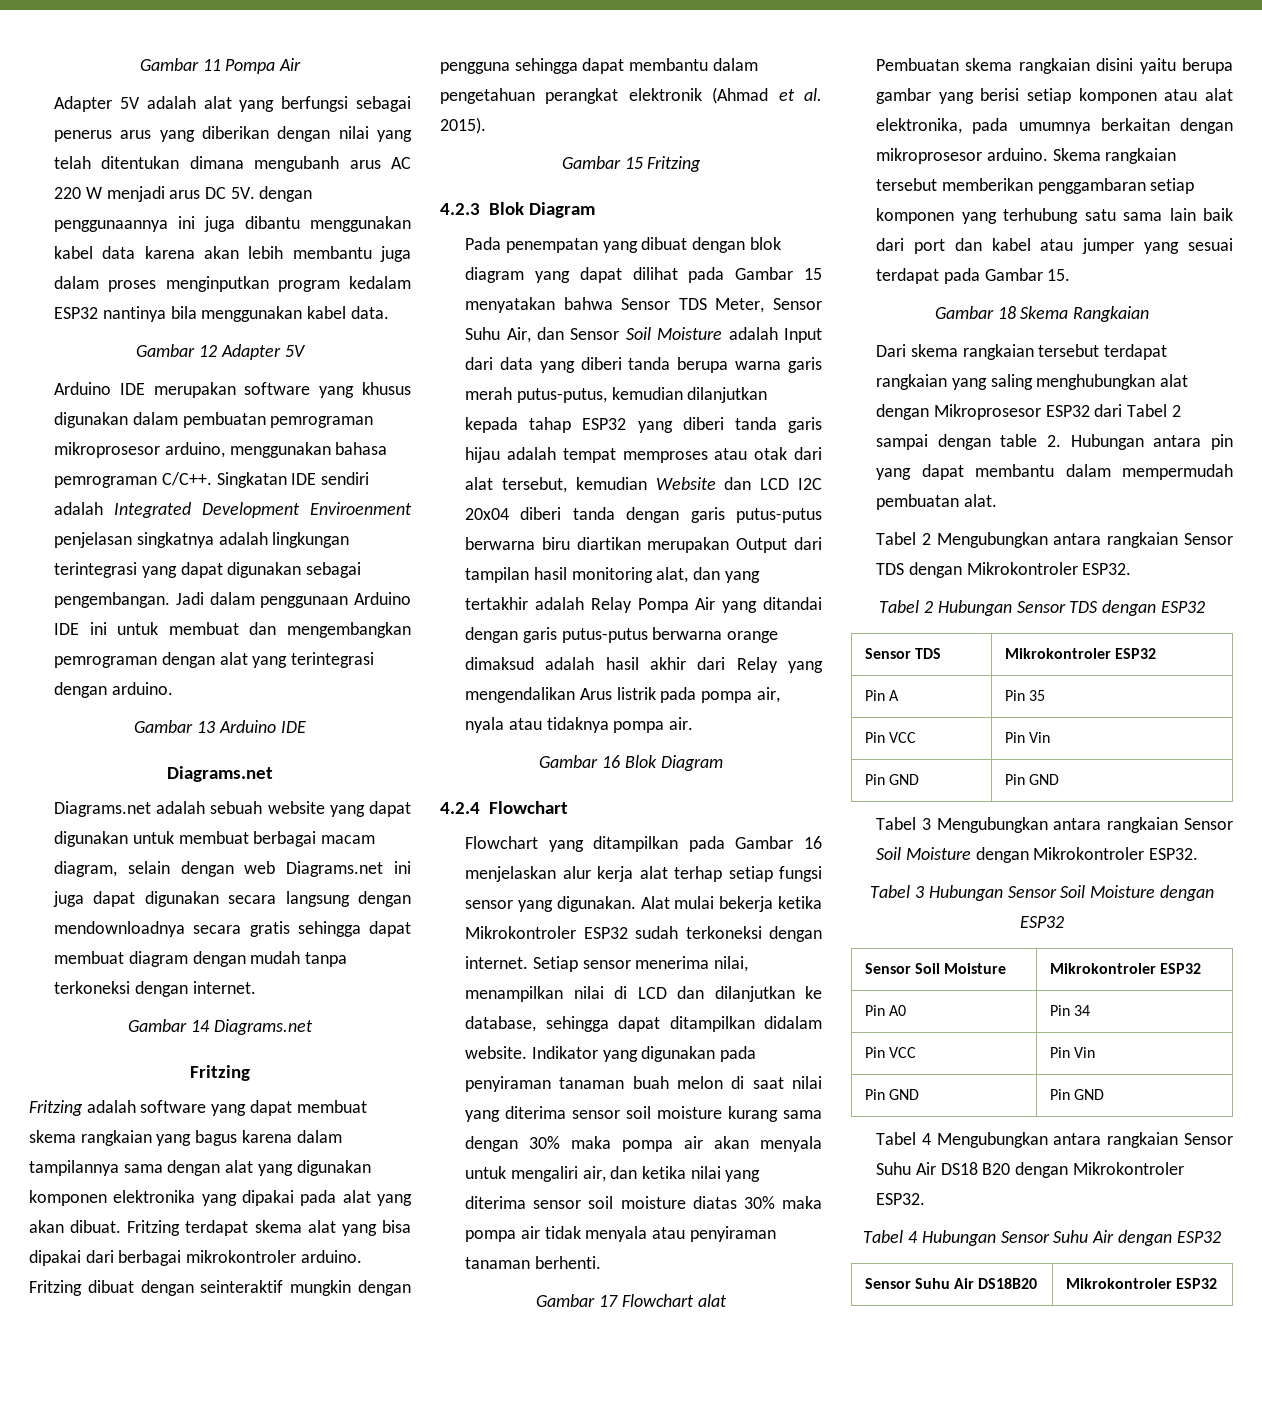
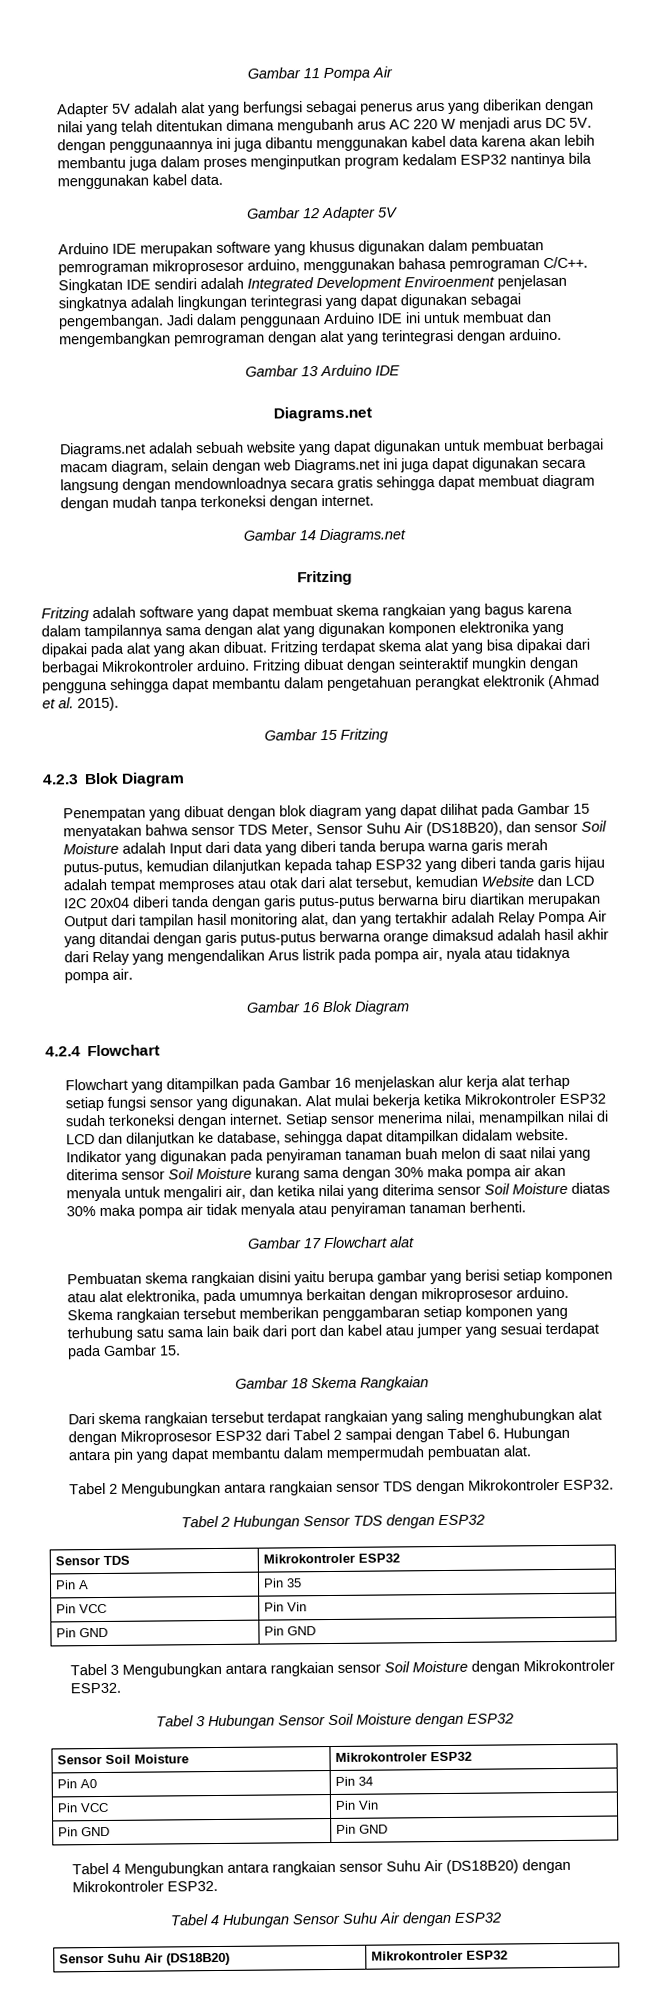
- Fritzing terdapat skema alat yang bisa dipakai dari berbagai mikrokontroler arduino.
+ Fritzing terdapat skema alat yang bisa dipakai dari berbagai Mikrokontroler arduino.
- Pada penempatan yang dibuat dengan blok diagram yang dapat dilihat pada Gambar 15 menyatakan bahwa Sensor TDS Meter, Sensor Suhu Air, dan Sensor Soil Moisture adalah Input dari data yang diberi tanda berupa warna garis merah putus-putus, kemudian dilanjutkan kepada tahap ESP32 yang diberi tanda garis hijau adalah tempat memproses atau otak dari alat tersebut, kemudian Website dan LCD I2C 20x04 diberi tanda dengan garis putus-putus berwarna biru diartikan merupakan Output dari tampilan hasil monitoring alat, dan yang tertakhir adalah Relay Pompa Air yang ditandai dengan garis putus-putus berwarna orange dimaksud adalah hasil akhir dari Relay yang mengendalikan Arus listrik pada pompa air, nyala atau tidaknya pompa air.
+ Penempatan yang dibuat dengan blok diagram yang dapat dilihat pada Gambar 15 menyatakan bahwa sensor TDS Meter, Sensor Suhu Air (DS18B20), dan sensor Soil Moisture adalah Input dari data yang diberi tanda berupa warna garis merah putus-putus, kemudian dilanjutkan kepada tahap ESP32 yang diberi tanda garis hijau adalah tempat memproses atau otak dari alat tersebut, kemudian Website dan LCD I2C 20x04 diberi tanda dengan garis putus-putus berwarna biru diartikan merupakan Output dari tampilan hasil monitoring alat, dan yang tertakhir adalah Relay Pompa Air yang ditandai dengan garis putus-putus berwarna orange dimaksud adalah hasil akhir dari Relay yang mengendalikan Arus listrik pada pompa air, nyala atau tidaknya pompa air.
- Indikator yang digunakan pada penyiraman tanaman buah melon di saat nilai yang diterima sensor soil moisture kurang sama dengan 30% maka pompa air akan menyala untuk mengaliri air, dan ketika nilai yang diterima sensor soil moisture diatas 30% maka pompa air tidak menyala atau penyiraman tanaman berhenti.
+ Indikator yang digunakan pada penyiraman tanaman buah melon di saat nilai yang diterima sensor Soil Moisture kurang sama dengan 30% maka pompa air akan menyala untuk mengaliri air, dan ketika nilai yang diterima sensor Soil Moisture diatas 30% maka pompa air tidak menyala atau penyiraman tanaman berhenti.
- Dari skema rangkaian tersebut terdapat rangkaian yang saling menghubungkan alat dengan Mikroprosesor ESP32 dari Tabel 2 sampai dengan table 2. Hubungan antara pin yang dapat membantu dalam mempermudah pembuatan alat.
+ Dari skema rangkaian tersebut terdapat rangkaian yang saling menghubungkan alat dengan Mikroprosesor ESP32 dari Tabel 2 sampai dengan Tabel 6. Hubungan antara pin yang dapat membantu dalam mempermudah pembuatan alat.
- Tabel 2 Mengubungkan antara rangkaian Sensor TDS dengan Mikrokontroler ESP32.
+ Tabel 2 Mengubungkan antara rangkaian sensor TDS dengan Mikrokontroler ESP32.
- Tabel 3 Mengubungkan antara rangkaian Sensor Soil Moisture dengan Mikrokontroler ESP32.
+ Tabel 3 Mengubungkan antara rangkaian sensor Soil Moisture dengan Mikrokontroler ESP32.
- Tabel 4 Mengubungkan antara rangkaian Sensor Suhu Air DS18 B20 dengan Mikrokontroler ESP32.
+ Tabel 4 Mengubungkan antara rangkaian sensor Suhu Air (DS18B20) dengan Mikrokontroler ESP32.
- Sensor Suhu Air DS18B20 | Mikrokontroler ESP32
+ Sensor Suhu Air (DS18B20) | Mikrokontroler ESP32

